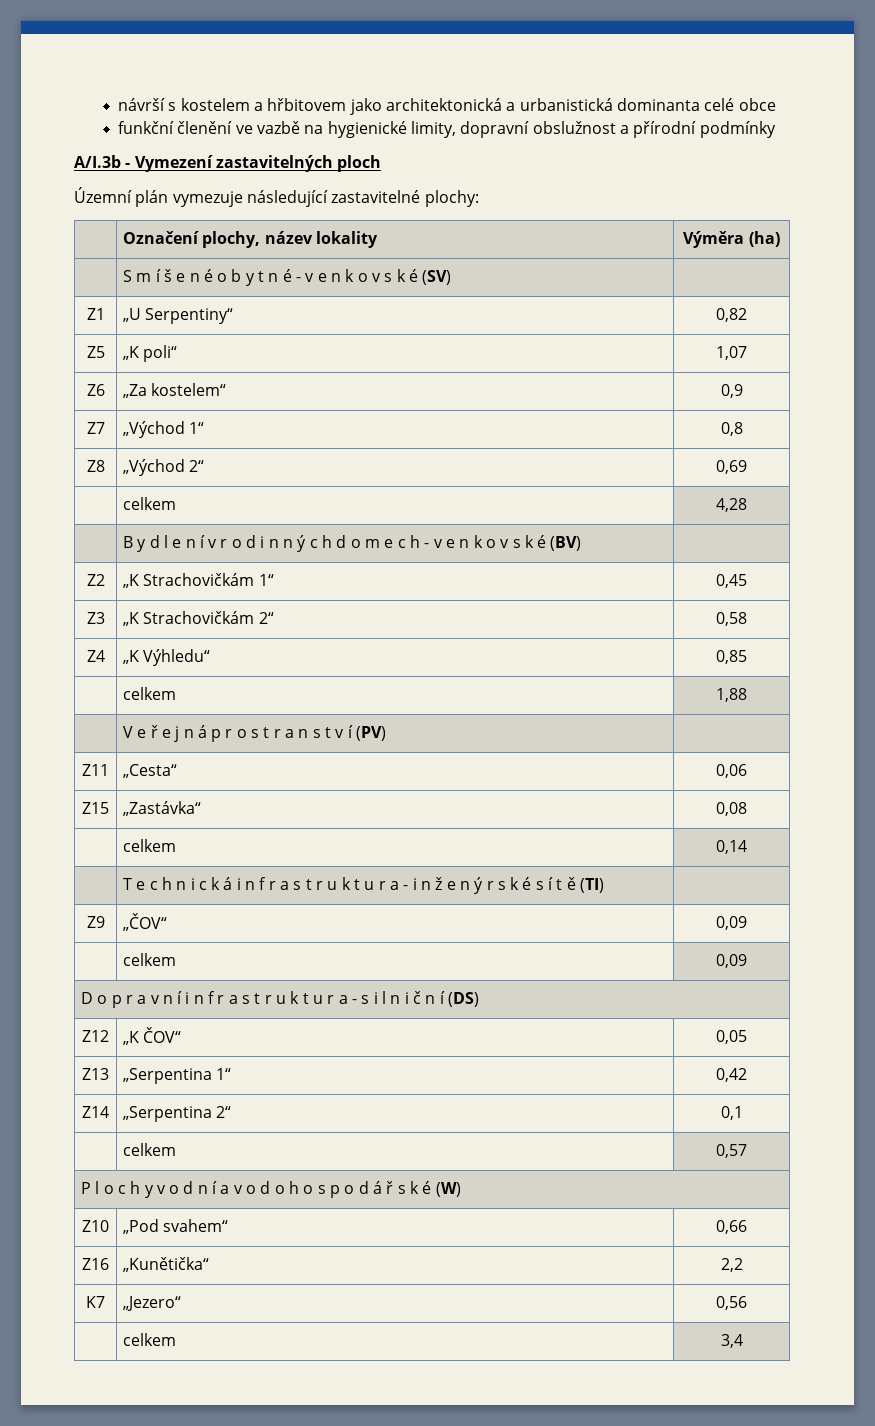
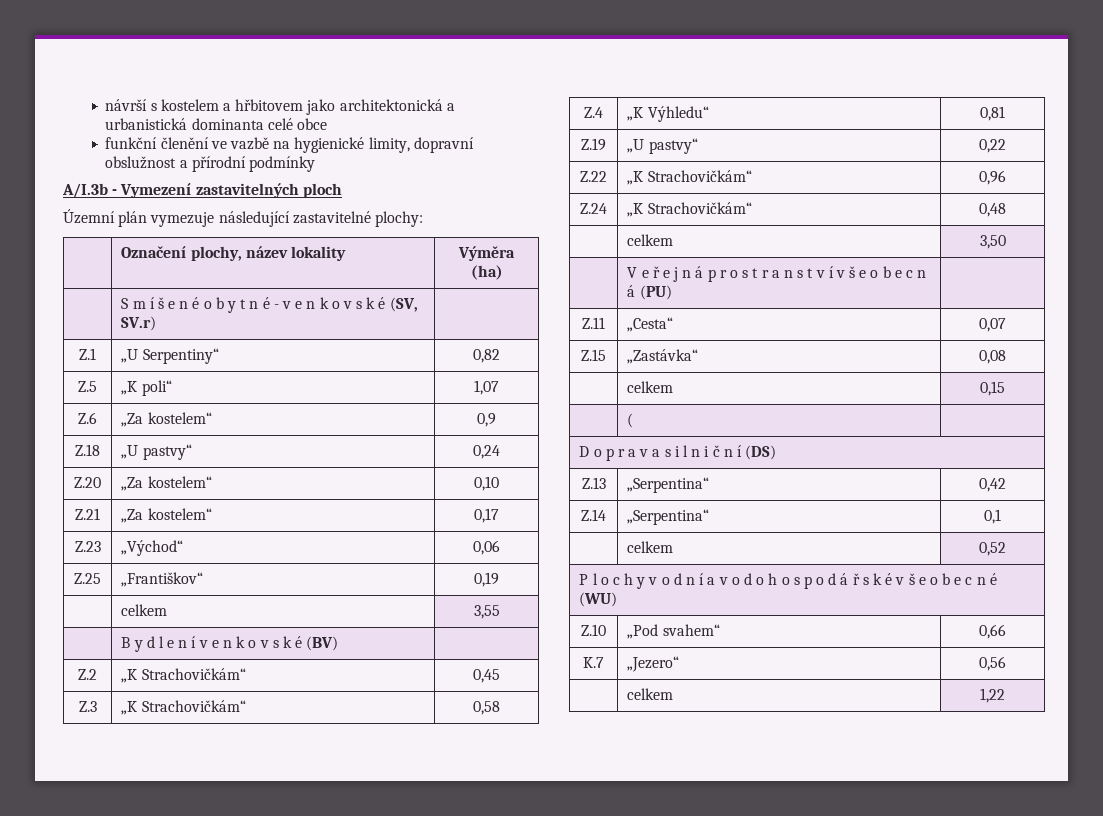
- | S m í š e n é o b y t n é - v e n k o v s k é (SV) |
- Z1 | „U Serpentiny“ | 0,82
+ | S m í š e n é o b y t n é - v e n k o v s k é (SV, SV.r) |
+ Z.1 | „U Serpentiny“ | 0,82
- Z5 | „K poli“ | 1,07
+ Z.5 | „K poli“ | 1,07
- Z6 | „Za kostelem“ | 0,9
+ Z.6 | „Za kostelem“ | 0,9
- Z7 | „Východ 1“ | 0,8
- Z8 | „Východ 2“ | 0,69
- | celkem | 4,28
+ Z.18 | „U pastvy“ | 0,24
+ Z.20 | „Za kostelem“ | 0,10
+ Z.21 | „Za kostelem“ | 0,17
+ Z.23 | „Východ“ | 0,06
+ Z.25 | „Františkov“ | 0,19
+ | celkem | 3,55
- | B y d l e n í v r o d i n n ý c h d o m e c h - v e n k o v s k é (BV) |
+ | B y d l e n í v e n k o v s k é (BV) |
- Z2 | „K Strachovičkám 1“ | 0,45
+ Z.2 | „K Strachovičkám“ | 0,45
- Z3 | „K Strachovičkám 2“ | 0,58
+ Z.3 | „K Strachovičkám“ | 0,58
- Z4 | „K Výhledu“ | 0,85
- | celkem | 1,88
+ Z.4 | „K Výhledu“ | 0,81
+ Z.19 | „U pastvy“ | 0,22
+ Z.22 | „K Strachovičkám“ | 0,96
+ Z.24 | „K Strachovičkám“ | 0,48
+ | celkem | 3,50
- | V e ř e j n á p r o s t r a n s t v í (PV) |
- Z11 | „Cesta“ | 0,06
- Z15 | „Zastávka“ | 0,08
+ | V e ř e j n á p r o s t r a n s t v í v š e o b e c n á (PU) |
+ Z.11 | „Cesta“ | 0,07
+ Z.15 | „Zastávka“ | 0,08
- | celkem | 0,14
- | T e c h n i c k á i n f r a s t r u k t u r a - i n ž e n ý r s k é s í t ě (TI) |
- Z9 | „ČOV“ | 0,09
- | celkem | 0,09
+ | celkem | 0,15
+ | ( |
- D o p r a v n í i n f r a s t r u k t u r a - s i l n i č n í (DS)
+ D o p r a v a s i l n i č n í (DS)
- Z12 | „K ČOV“ | 0,05
- Z13 | „Serpentina 1“ | 0,42
- Z14 | „Serpentina 2“ | 0,1
+ Z.13 | „Serpentina“ | 0,42
+ Z.14 | „Serpentina“ | 0,1
- | celkem | 0,57
+ | celkem | 0,52
- P l o c h y v o d n í a v o d o h o s p o d á ř s k é (W)
- Z10 | „Pod svahem“ | 0,66
+ P l o c h y v o d n í a v o d o h o s p o d á ř s k é v š e o b e c n é (WU)
+ Z.10 | „Pod svahem“ | 0,66
- Z16 | „Kunětička“ | 2,2
- K7 | „Jezero“ | 0,56
+ K.7 | „Jezero“ | 0,56
- | celkem | 3,4
+ | celkem | 1,22

